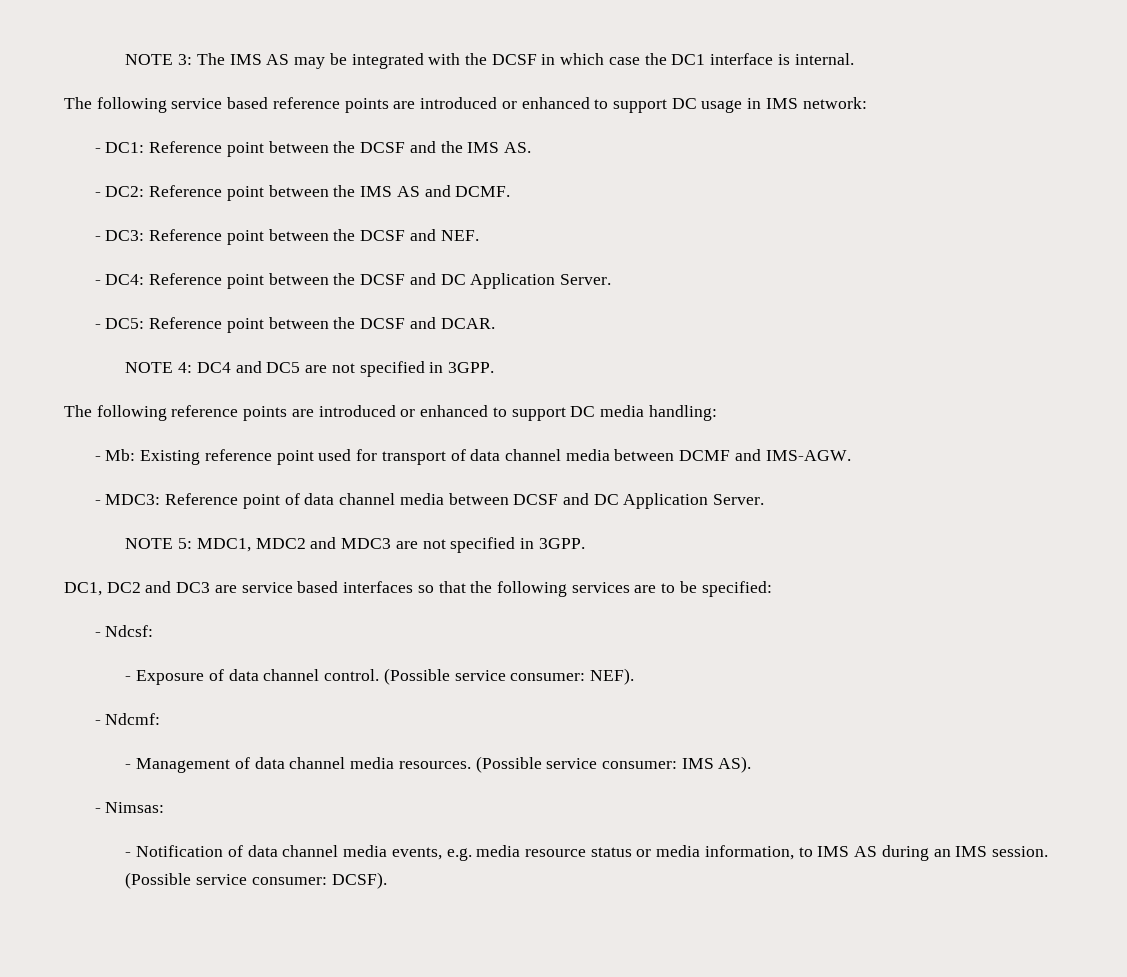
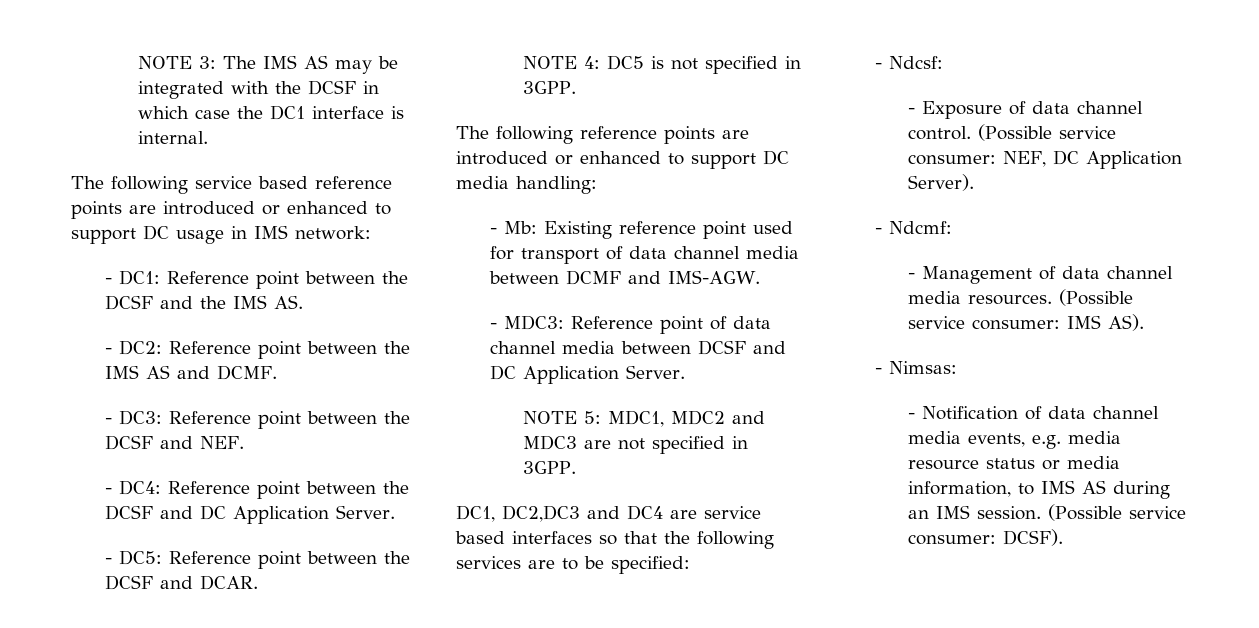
- NOTE 4: DC4 and DC5 are not specified in 3GPP.
+ NOTE 4: DC5 is not specified in 3GPP.
- DC1, DC2 and DC3 are service based interfaces so that the following services are to be specified:
+ DC1, DC2,DC3 and DC4 are service based interfaces so that the following services are to be specified:
- (Possible service consumer: NEF).
+ (Possible service consumer: NEF, DC Application Server).

